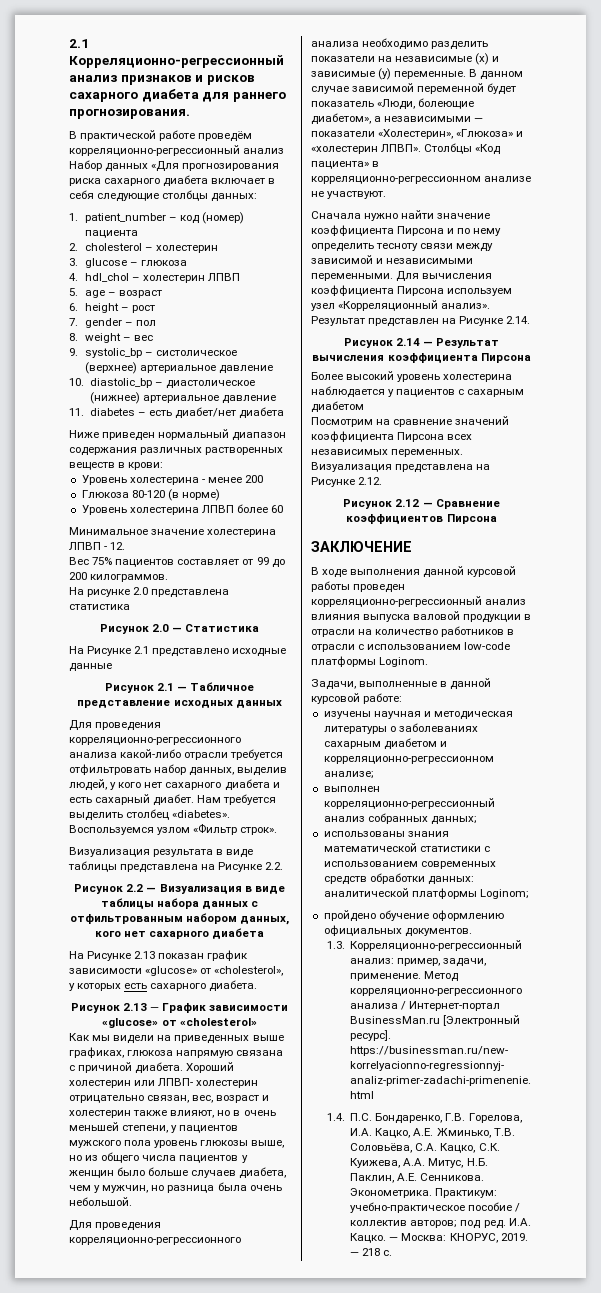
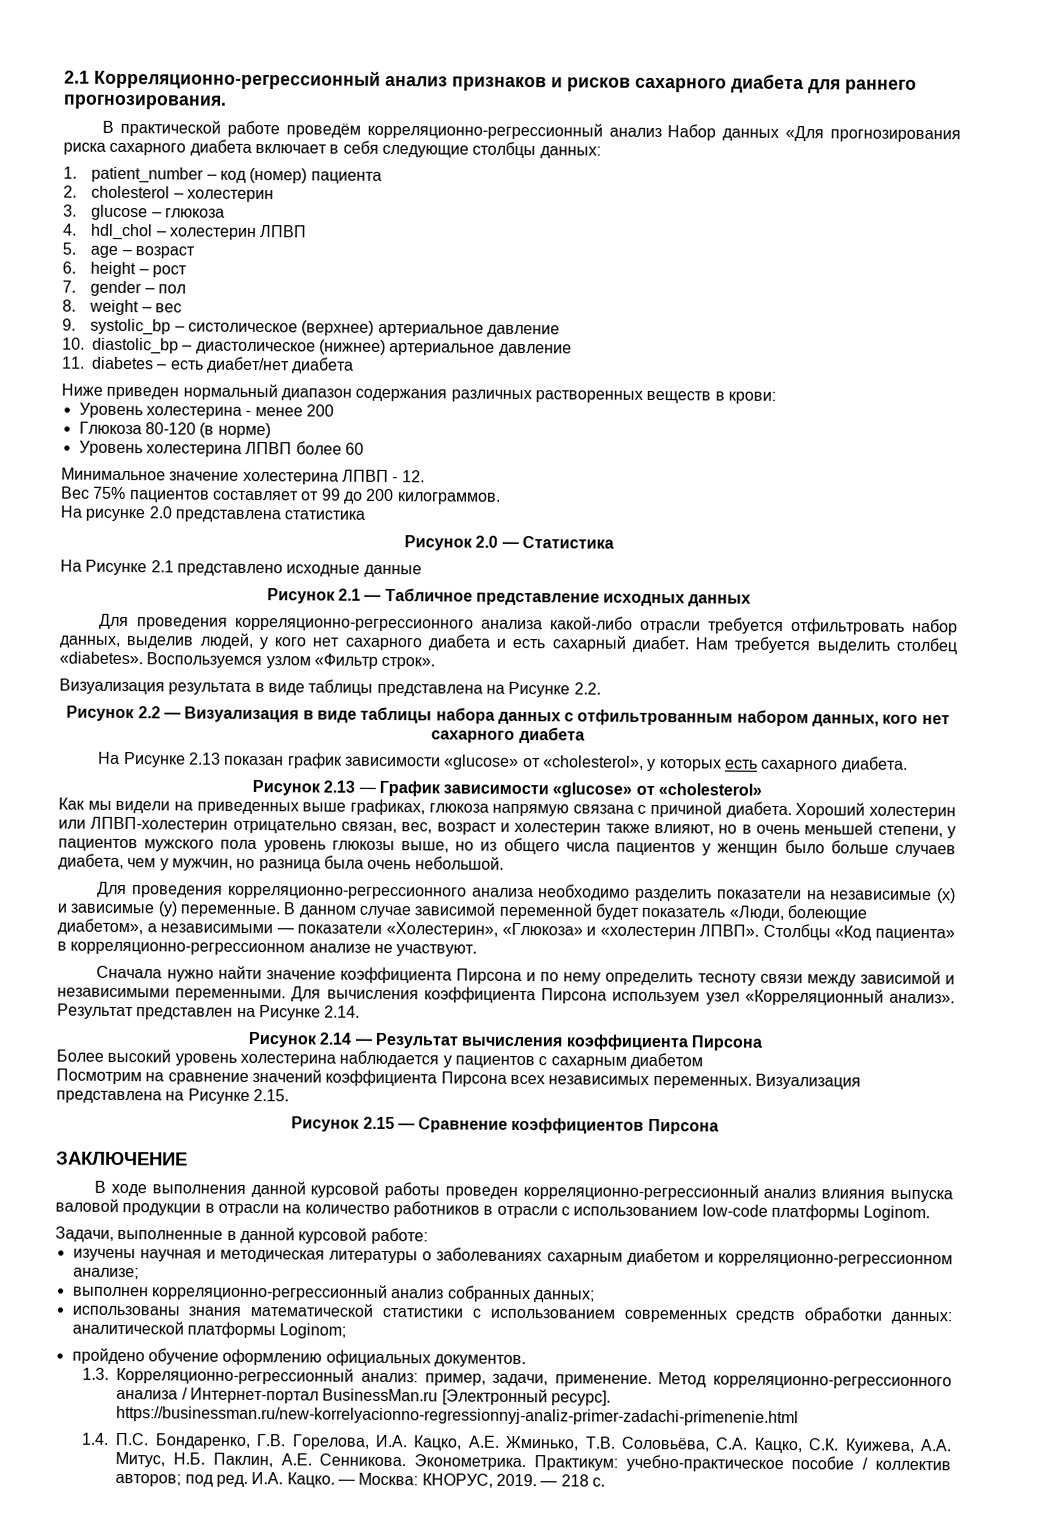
- Хороший холестерин или ЛПВП- холестерин отрицательно связан, вес, возраст и холестерин также влияют, но в очень меньшей степени, у пациентов мужского пола уровень глюкозы выше, но из общего числа пациентов у женщин было больше случаев диабета, чем у мужчин, но разница была очень небольшой.
+ Хороший холестерин или ЛПВП-холестерин отрицательно связан, вес, возраст и холестерин также влияют, но в очень меньшей степени, у пациентов мужского пола уровень глюкозы выше, но из общего числа пациентов у женщин было больше случаев диабета, чем у мужчин, но разница была очень небольшой.
- Визуализация представлена на Рисунке 2.12.
- Рисунок 2.12 — Сравнение коэффициентов Пирсона
+ Визуализация представлена на Рисунке 2.15.
+ Рисунок 2.15 — Сравнение коэффициентов Пирсона

